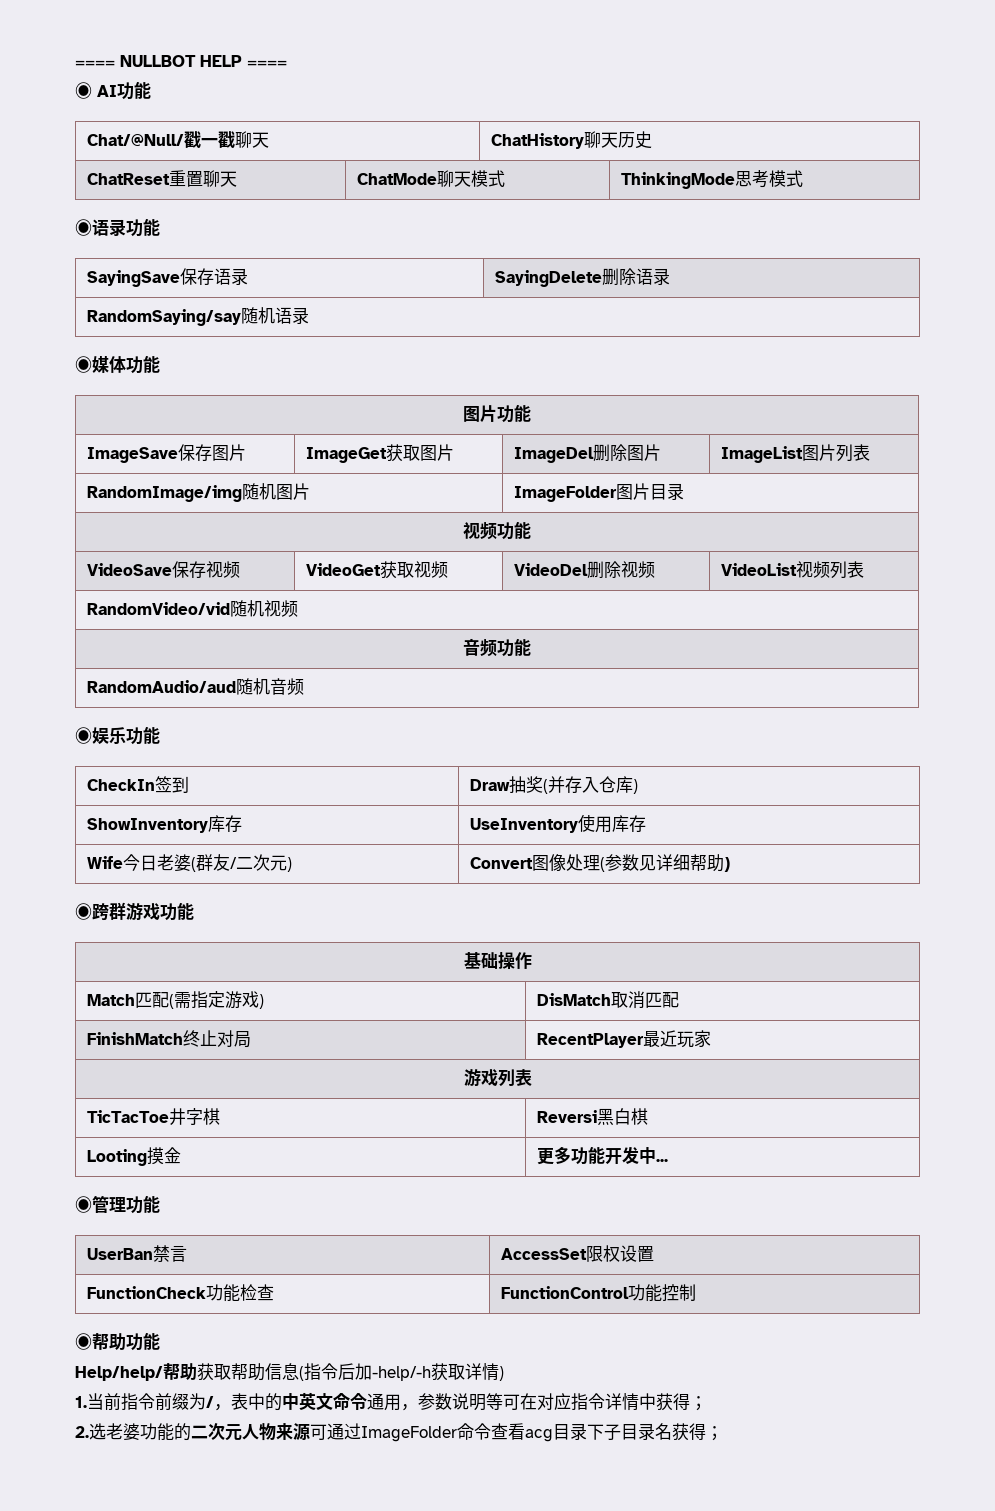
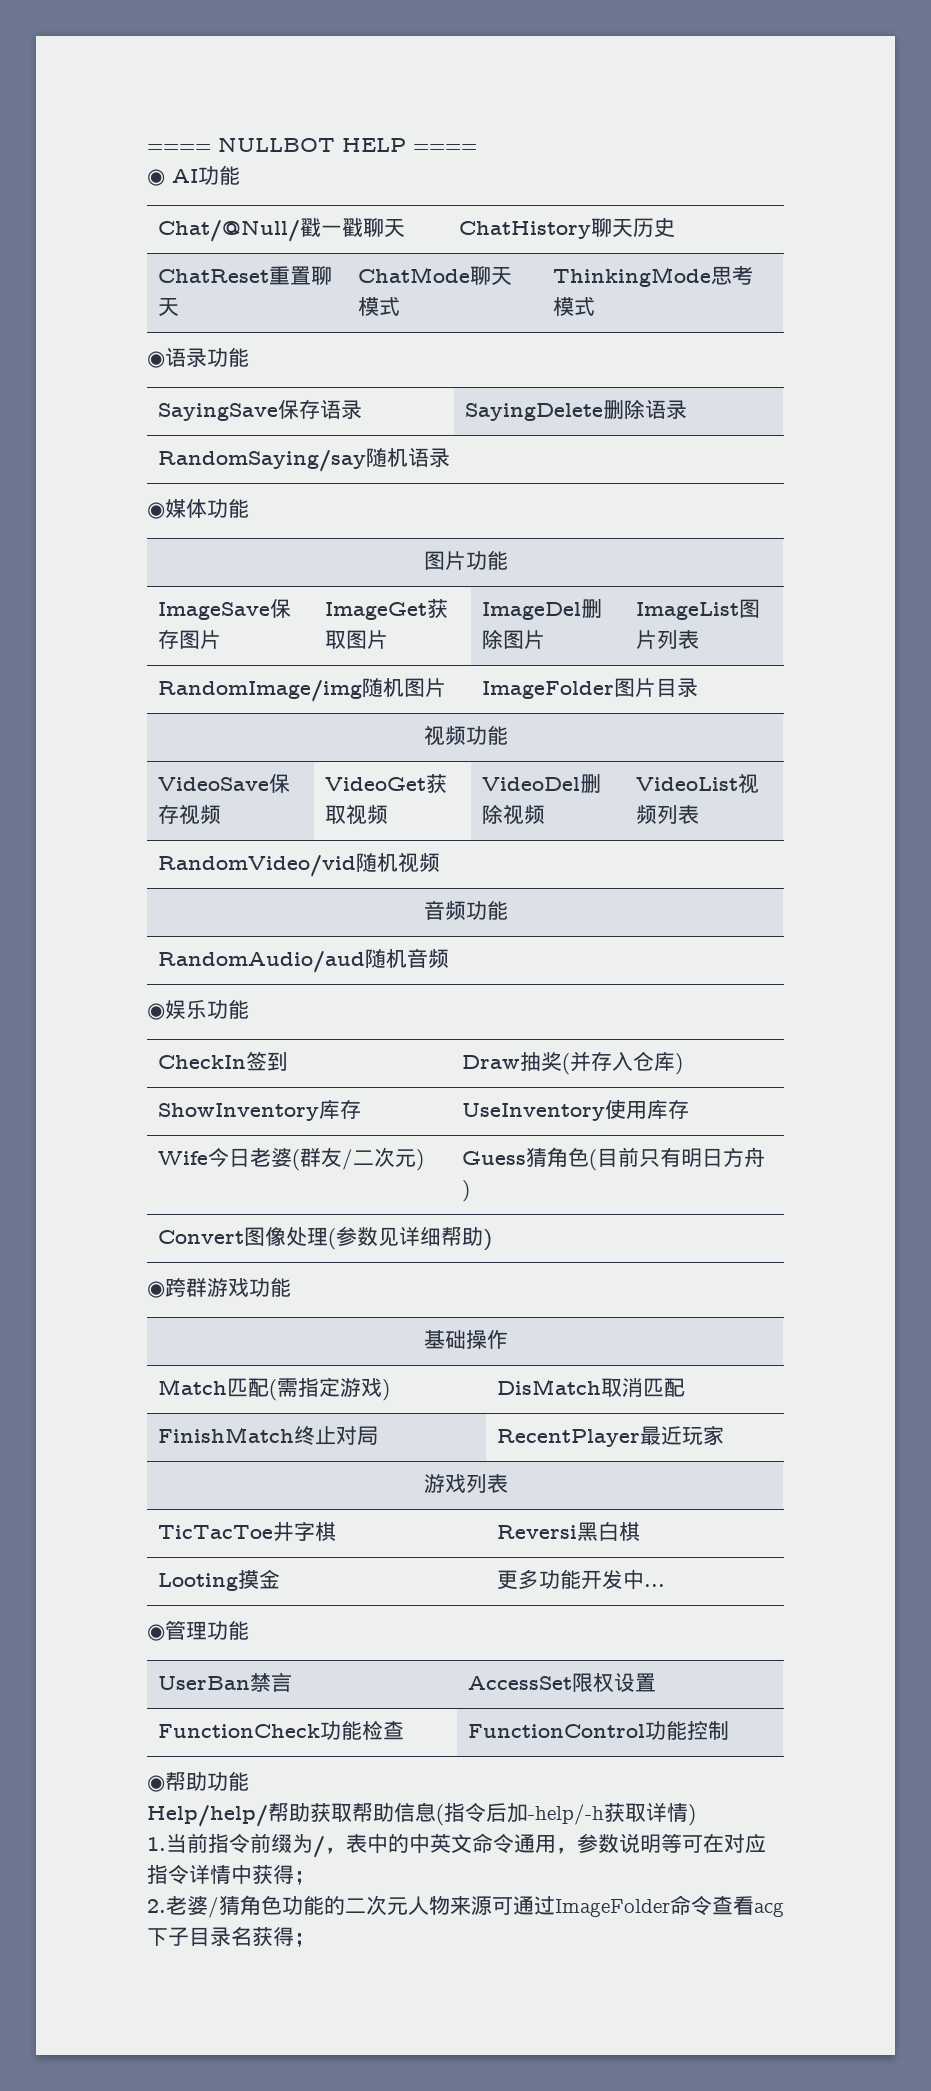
- Wife今日老婆(群友/二次元) | Convert图像处理(参数见详细帮助)
+ Wife今日老婆(群友/二次元) | Guess猜角色(目前只有明日方舟)
+ Convert图像处理(参数见详细帮助)
- 2.选老婆功能的二次元人物来源可通过ImageFolder命令查看acg目录下子目录名获得；
+ 2.老婆/猜角色功能的二次元人物来源可通过ImageFolder命令查看acg下子目录名获得；

